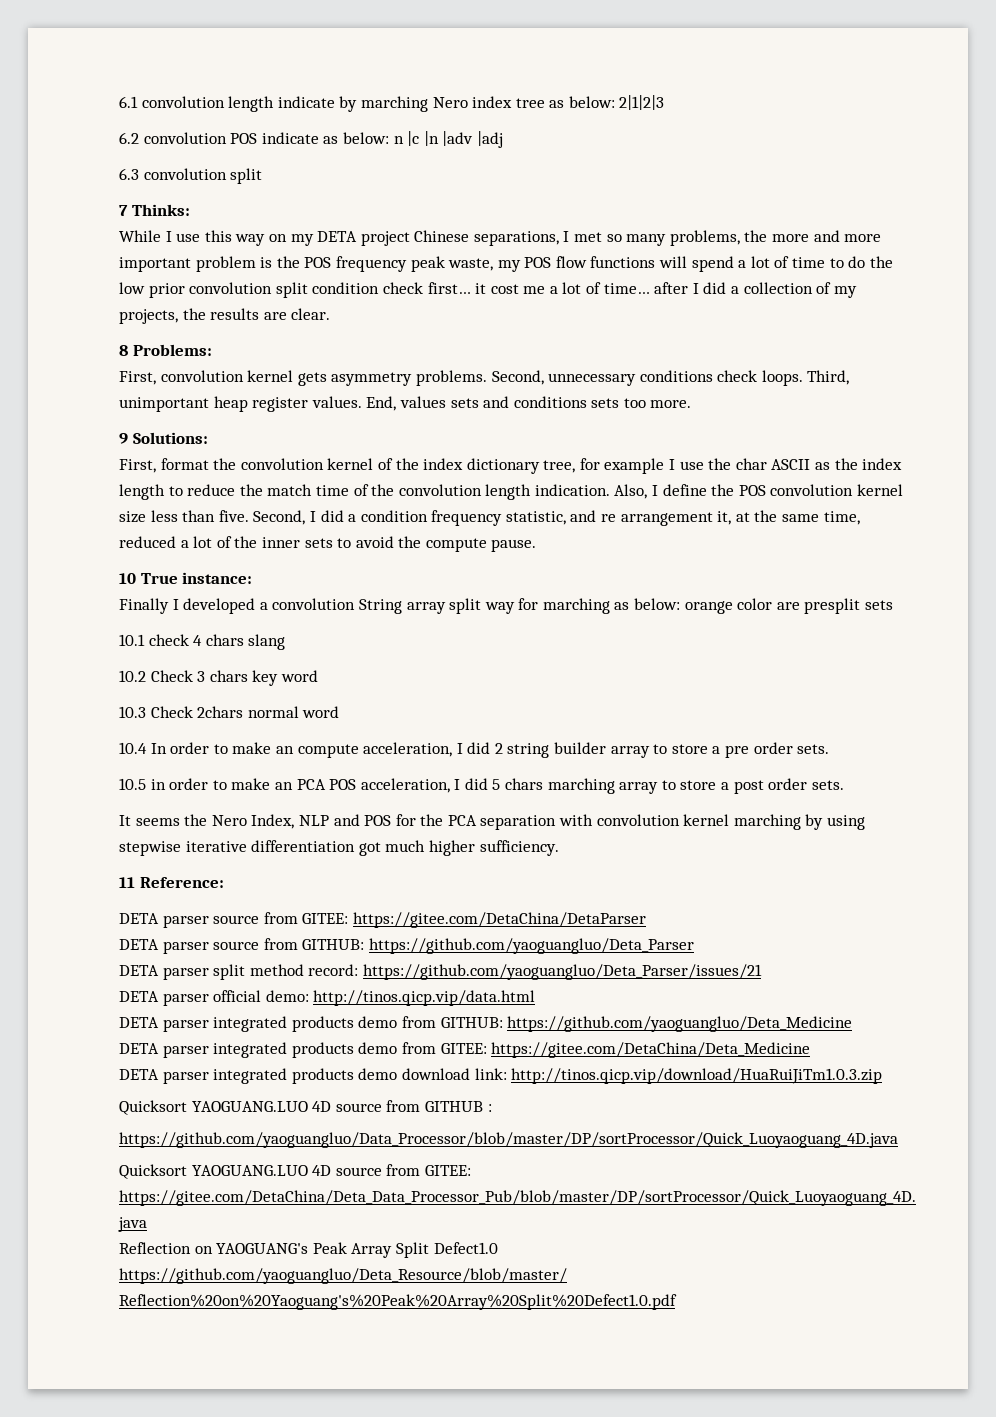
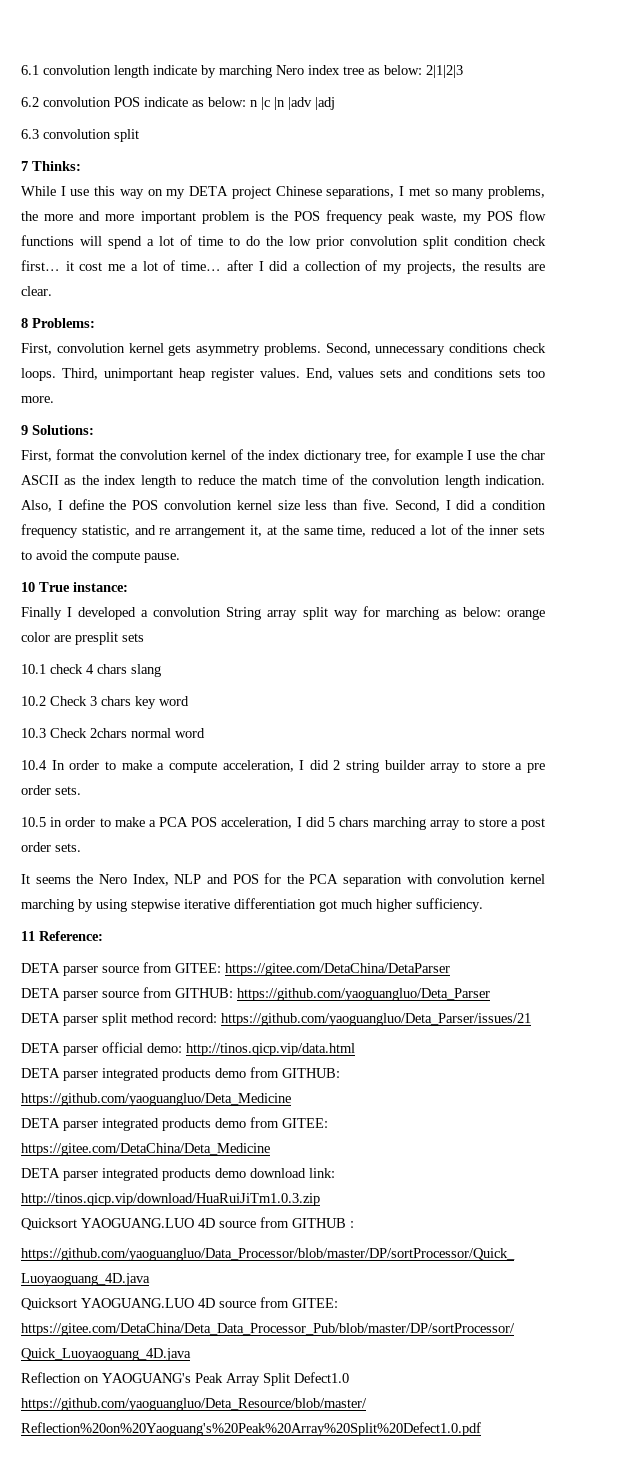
- 10.4 In order to make an compute acceleration, I did 2 string builder array to store a pre order sets.
+ 10.4 In order to make a compute acceleration, I did 2 string builder array to store a pre order sets.
- 10.5 in order to make an PCA POS acceleration, I did 5 chars marching array to store a post order sets.
+ 10.5 in order to make a PCA POS acceleration, I did 5 chars marching array to store a post order sets.

